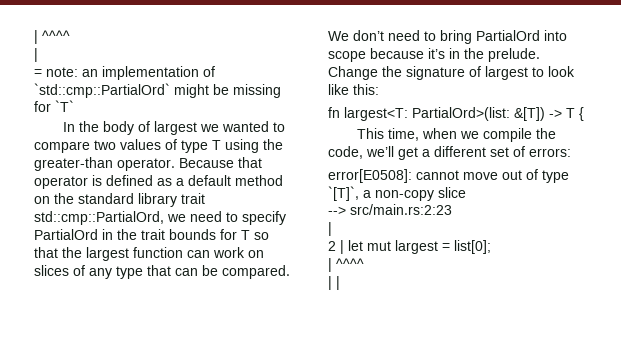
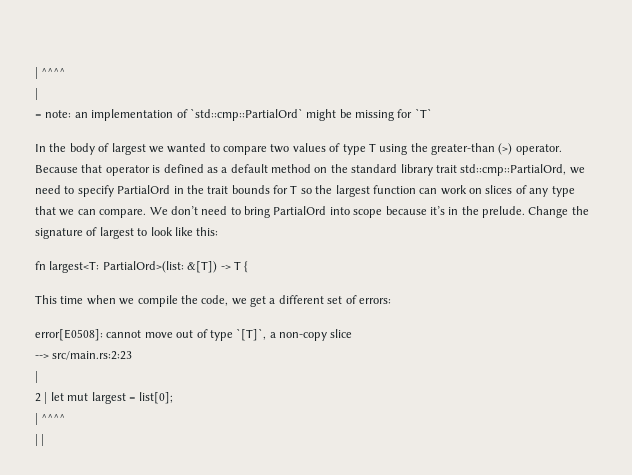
- In the body of largest we wanted to compare two values of type T using the greater-than operator.
+ In the body of largest we wanted to compare two values of type T using the greater-than (>) operator.
- Because that operator is defined as a default method on the standard library trait std::cmp::PartialOrd, we need to specify PartialOrd in the trait bounds for T so that the largest function can work on slices of any type that can be compared.
+ Because that operator is defined as a default method on the standard library trait std::cmp::PartialOrd, we need to specify PartialOrd in the trait bounds for T so the largest function can work on slices of any type that we can compare.
- This time, when we compile the code, we’ll get a different set of errors:
+ This time when we compile the code, we get a different set of errors:

